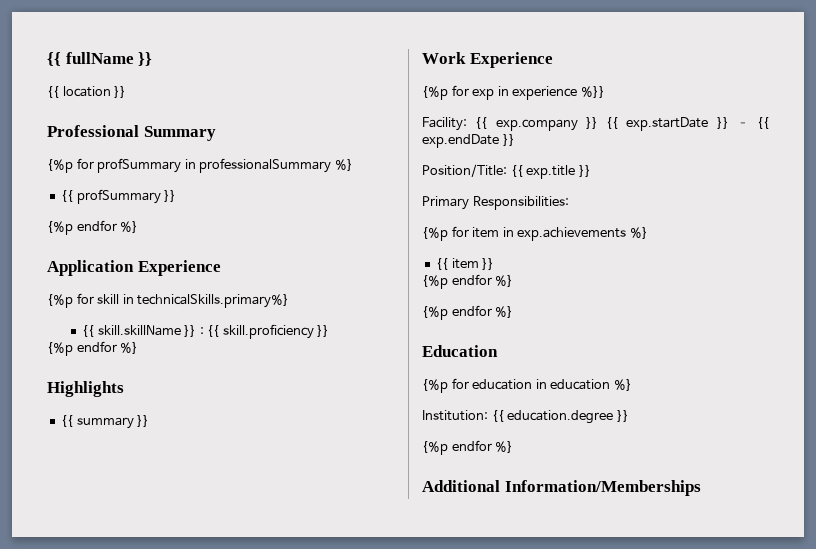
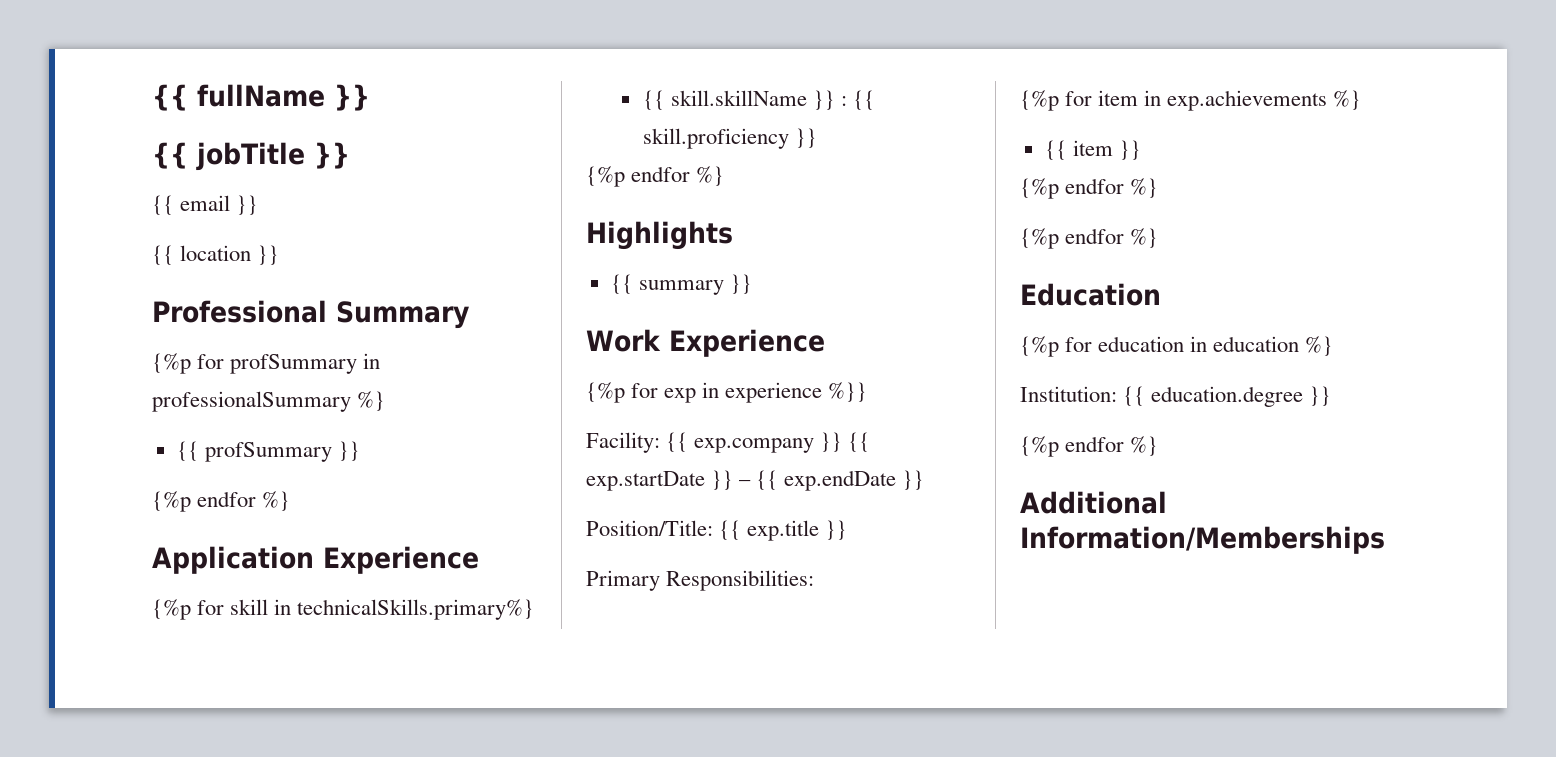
+ {{ jobTitle }}
+ {{ email }}

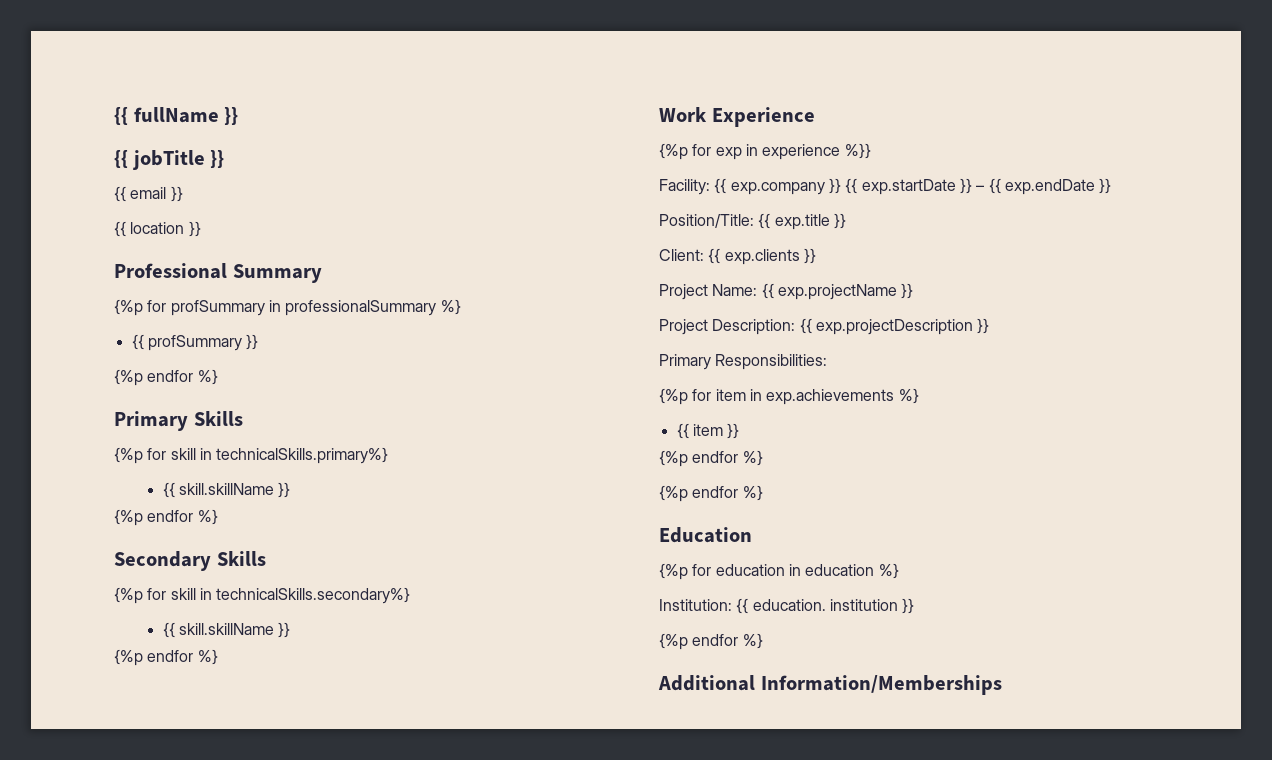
- Application Experience
+ Primary Skills
  {%p for skill in technicalSkills.primary%}
- {{ skill.skillName }} : {{ skill.proficiency }}
+ {{ skill.skillName }}
  {%p endfor %}
- Highlights
- {{ summary }}
+ Secondary Skills
+ {%p for skill in technicalSkills.secondary%}
+ {{ skill.skillName }}
+ {%p endfor %}
+ Client: {{ exp.clients }}
+ Project Name: {{ exp.projectName }}
+ Project Description: {{ exp.projectDescription }}
- Institution: {{ education.degree }}
+ Institution: {{ education. institution }}

